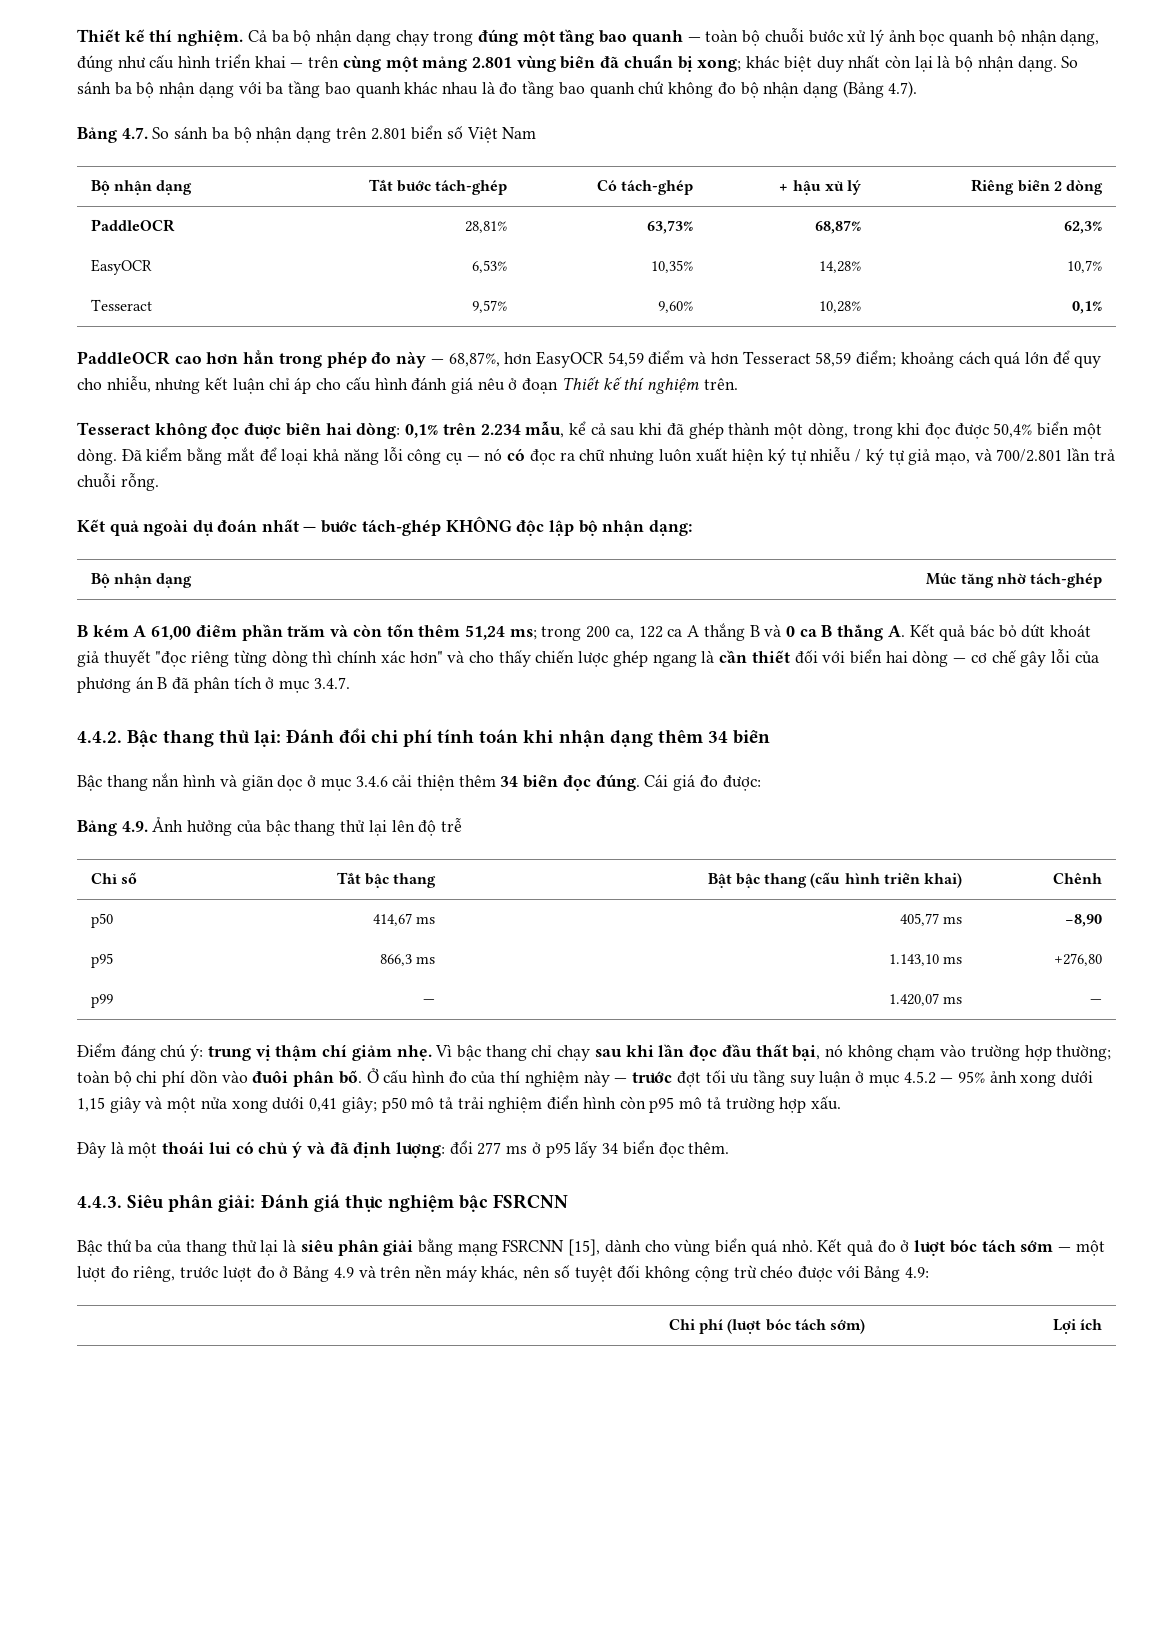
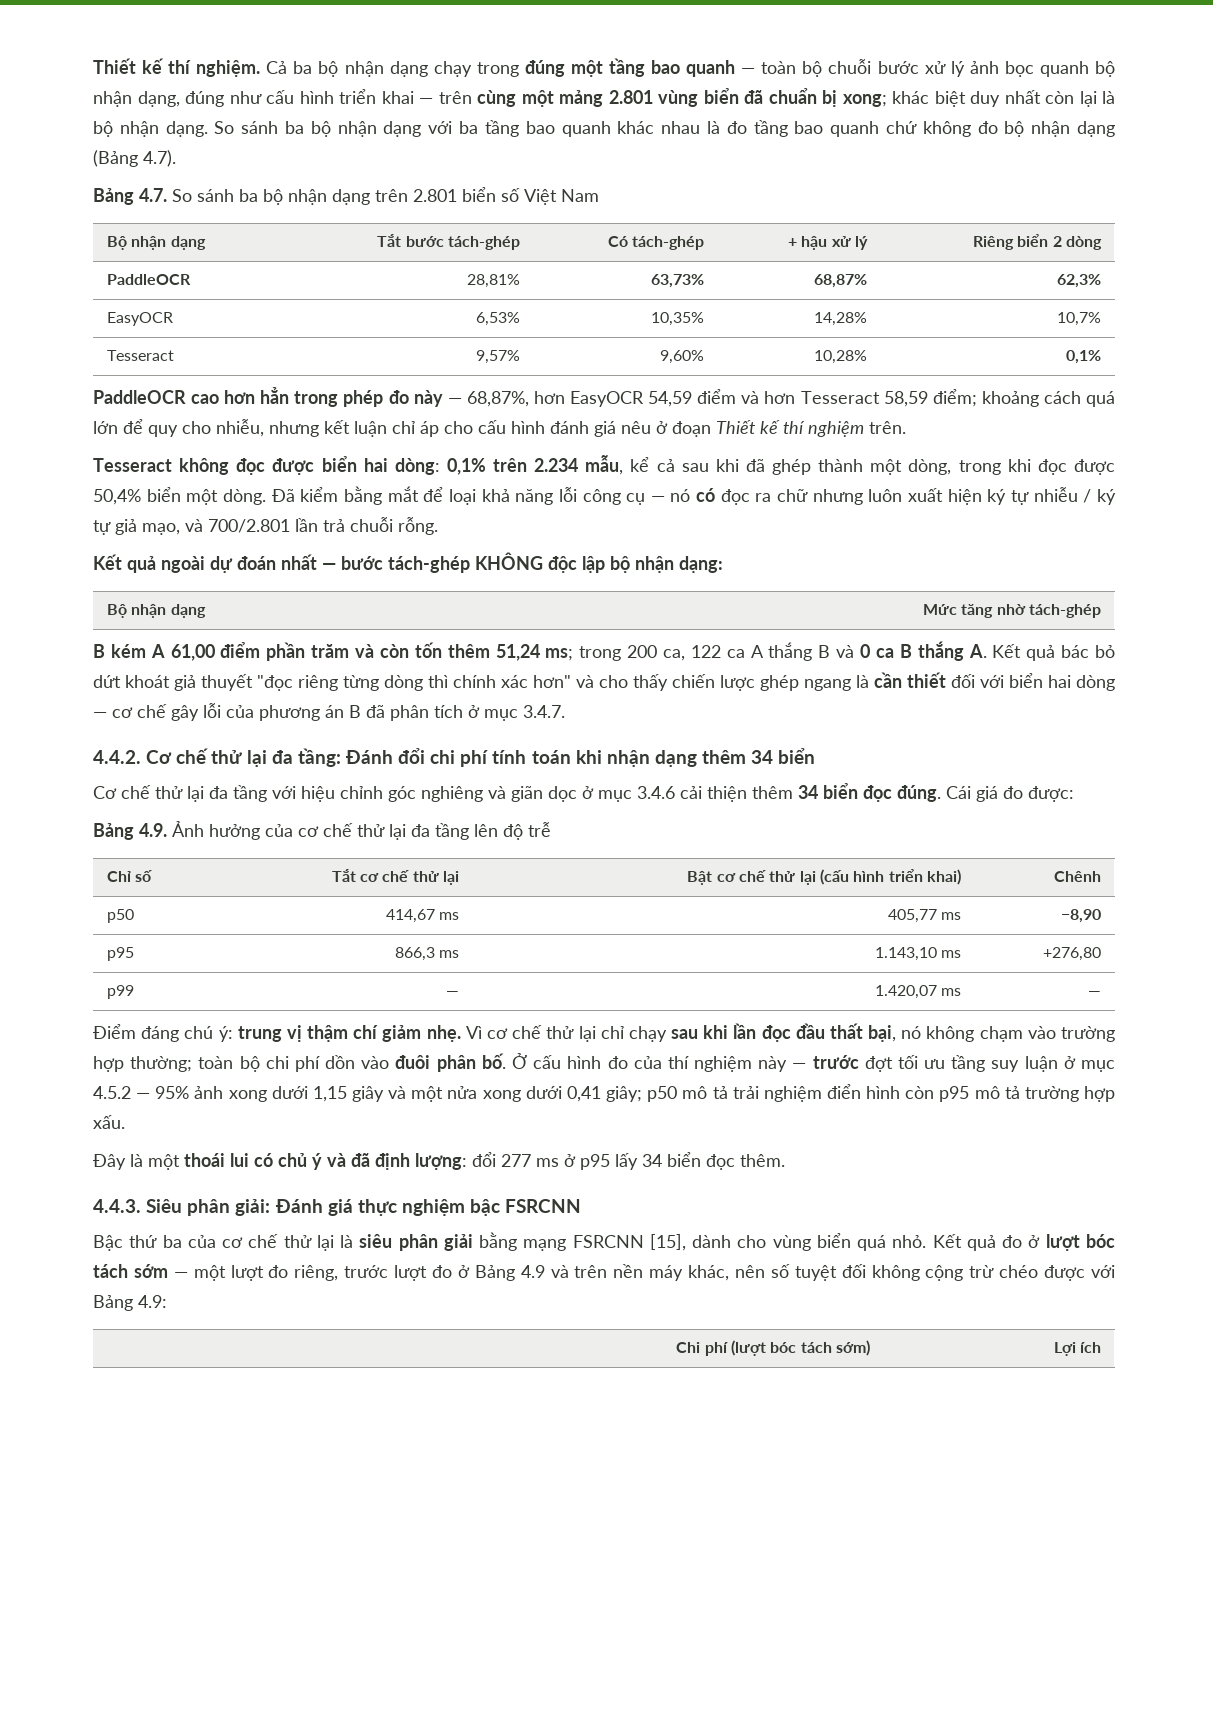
- 4.4.2. Bậc thang thử lại: Đánh đổi chi phí tính toán khi nhận dạng thêm 34 biển
+ 4.4.2. Cơ chế thử lại đa tầng: Đánh đổi chi phí tính toán khi nhận dạng thêm 34 biển
- Bậc thang nắn hình và giãn dọc ở mục 3.4.6 cải thiện thêm 34 biển đọc đúng.
+ Cơ chế thử lại đa tầng với hiệu chỉnh góc nghiêng và giãn dọc ở mục 3.4.6 cải thiện thêm 34 biển đọc đúng.
- Bảng 4.9. Ảnh hưởng của bậc thang thử lại lên độ trễ
+ Bảng 4.9. Ảnh hưởng của cơ chế thử lại đa tầng lên độ trễ
- Chỉ số | Tắt bậc thang | Bật bậc thang (cấu hình triển khai) | Chênh
+ Chỉ số | Tắt cơ chế thử lại | Bật cơ chế thử lại (cấu hình triển khai) | Chênh
- Vì bậc thang chỉ chạy sau khi lần đọc đầu thất bại, nó không chạm vào trường hợp thường; toàn bộ chi phí dồn vào đuôi phân bố.
+ Vì cơ chế thử lại chỉ chạy sau khi lần đọc đầu thất bại, nó không chạm vào trường hợp thường; toàn bộ chi phí dồn vào đuôi phân bố.
- Bậc thứ ba của thang thử lại là siêu phân giải bằng mạng FSRCNN [15], dành cho vùng biển quá nhỏ.
+ Bậc thứ ba của cơ chế thử lại là siêu phân giải bằng mạng FSRCNN [15], dành cho vùng biển quá nhỏ.

